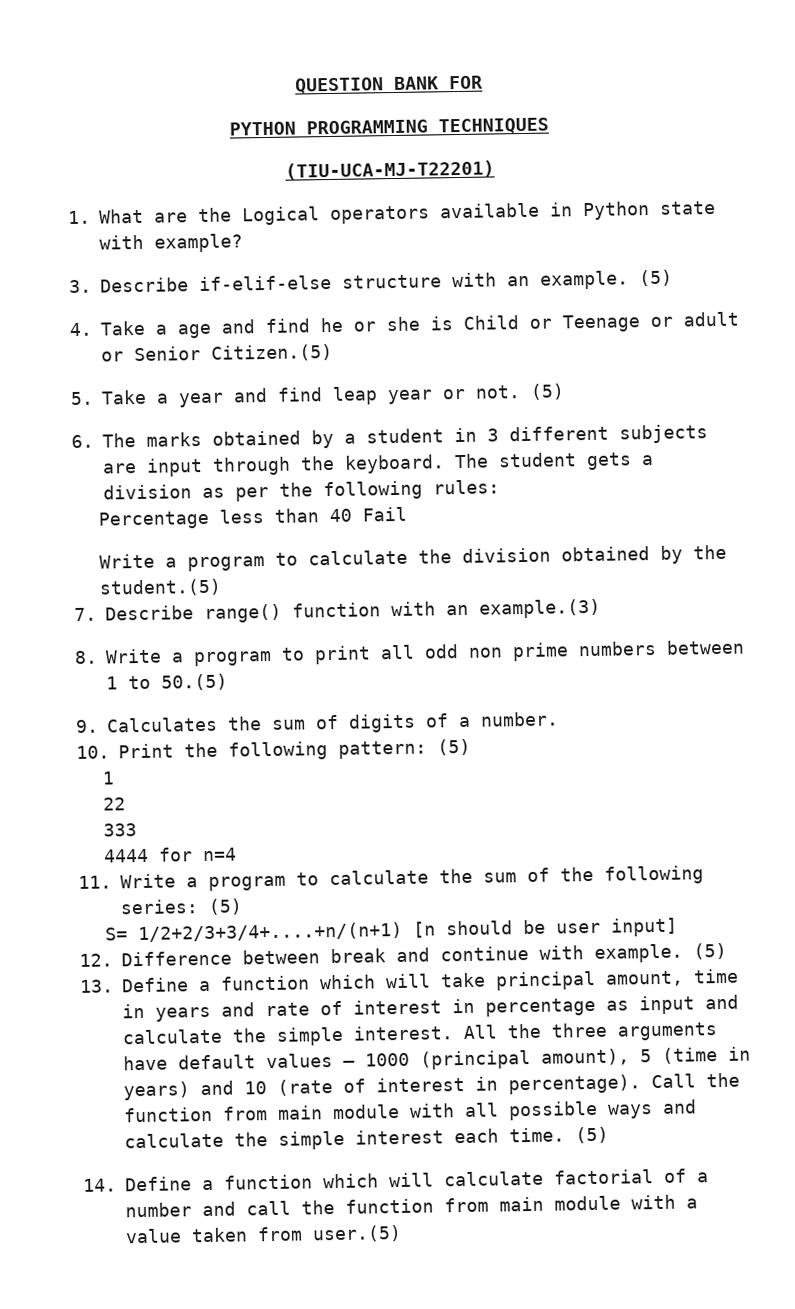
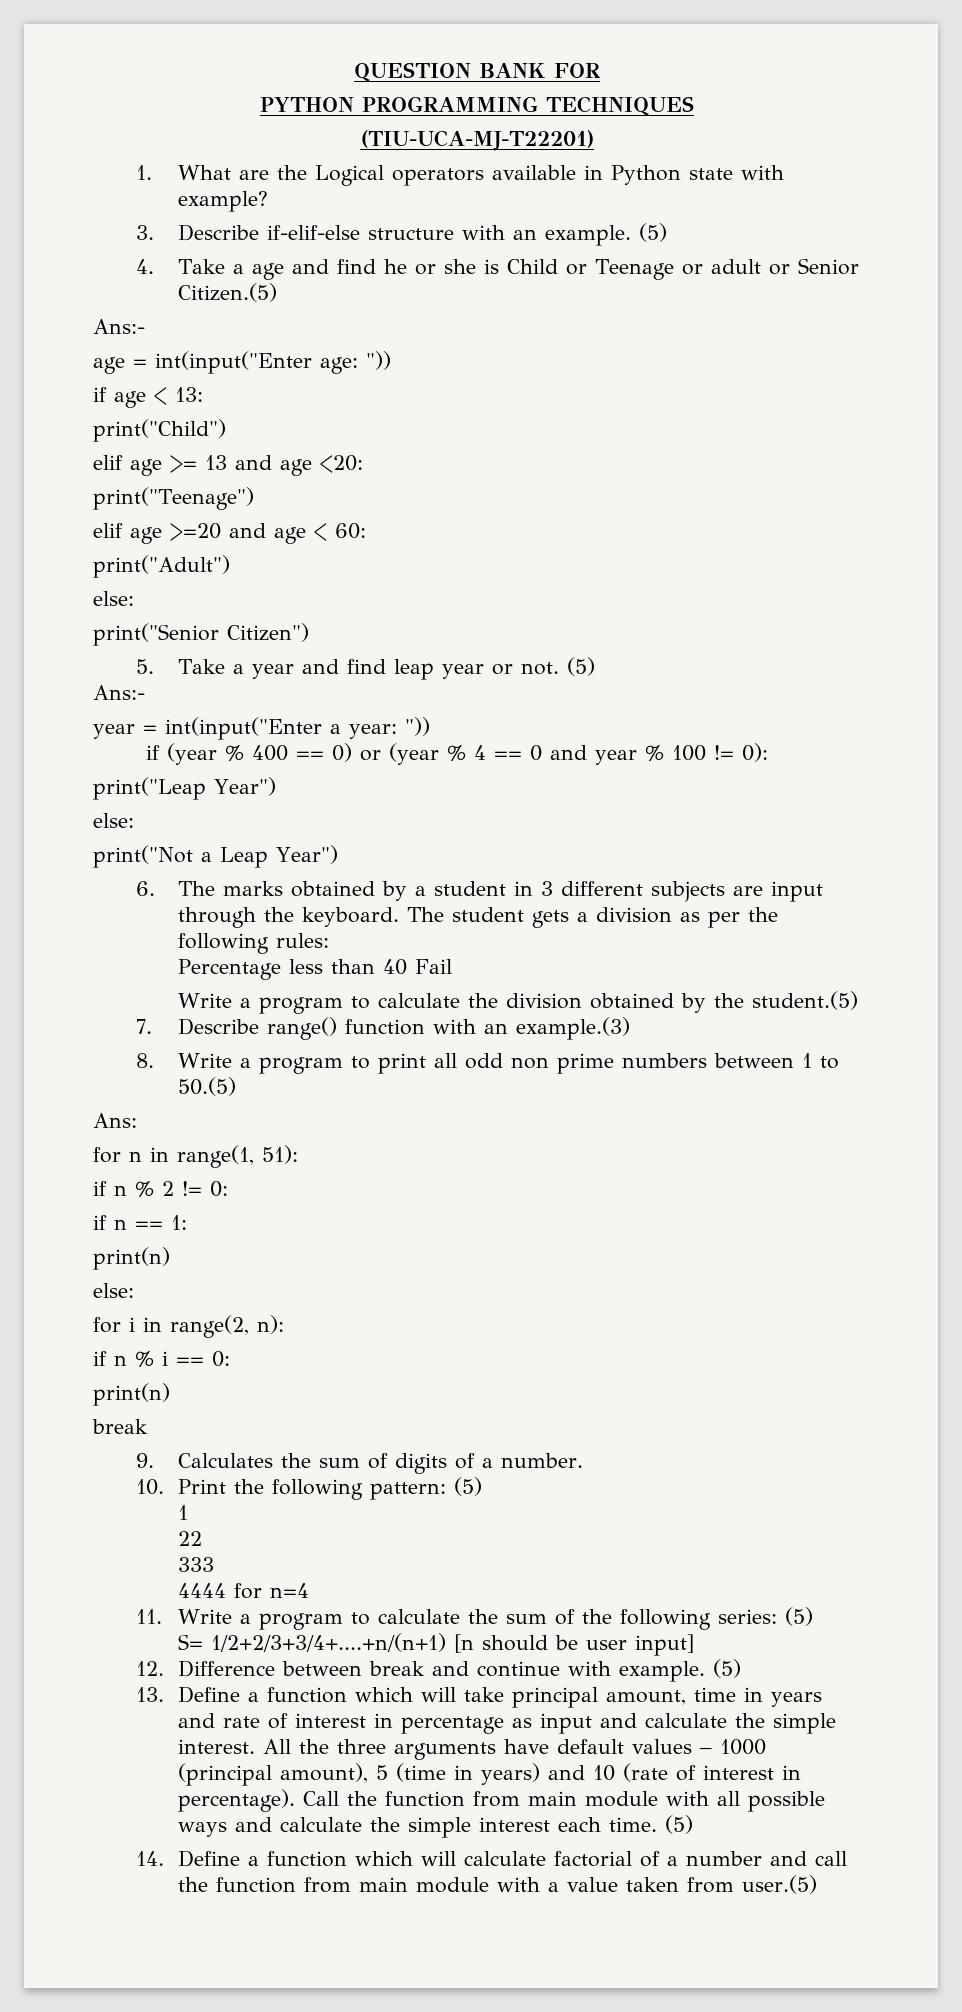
  4. Take a age and find he or she is Child or Teenage or adult or Senior Citizen.(5)
+ Ans:-
+ age = int(input("Enter age: "))
+ if age < 13:
+ print("Child")
+ elif age >= 13 and age <20:
+ print("Teenage")
+ elif age >=20 and age < 60:
+ print("Adult")
+ else:
+ print("Senior Citizen")
  5. Take a year and find leap year or not. (5)
+ Ans:-
+ year = int(input("Enter a year: "))
+ if (year % 400 == 0) or (year % 4 == 0 and year % 100 != 0):
+ print("Leap Year")
+ else:
+ print("Not a Leap Year")
+ Ans:
+ for n in range(1, 51):
+ if n % 2 != 0:
+ if n == 1:
+ print(n)
+ else:
+ for i in range(2, n):
+ if n % i == 0:
+ print(n)
+ break

